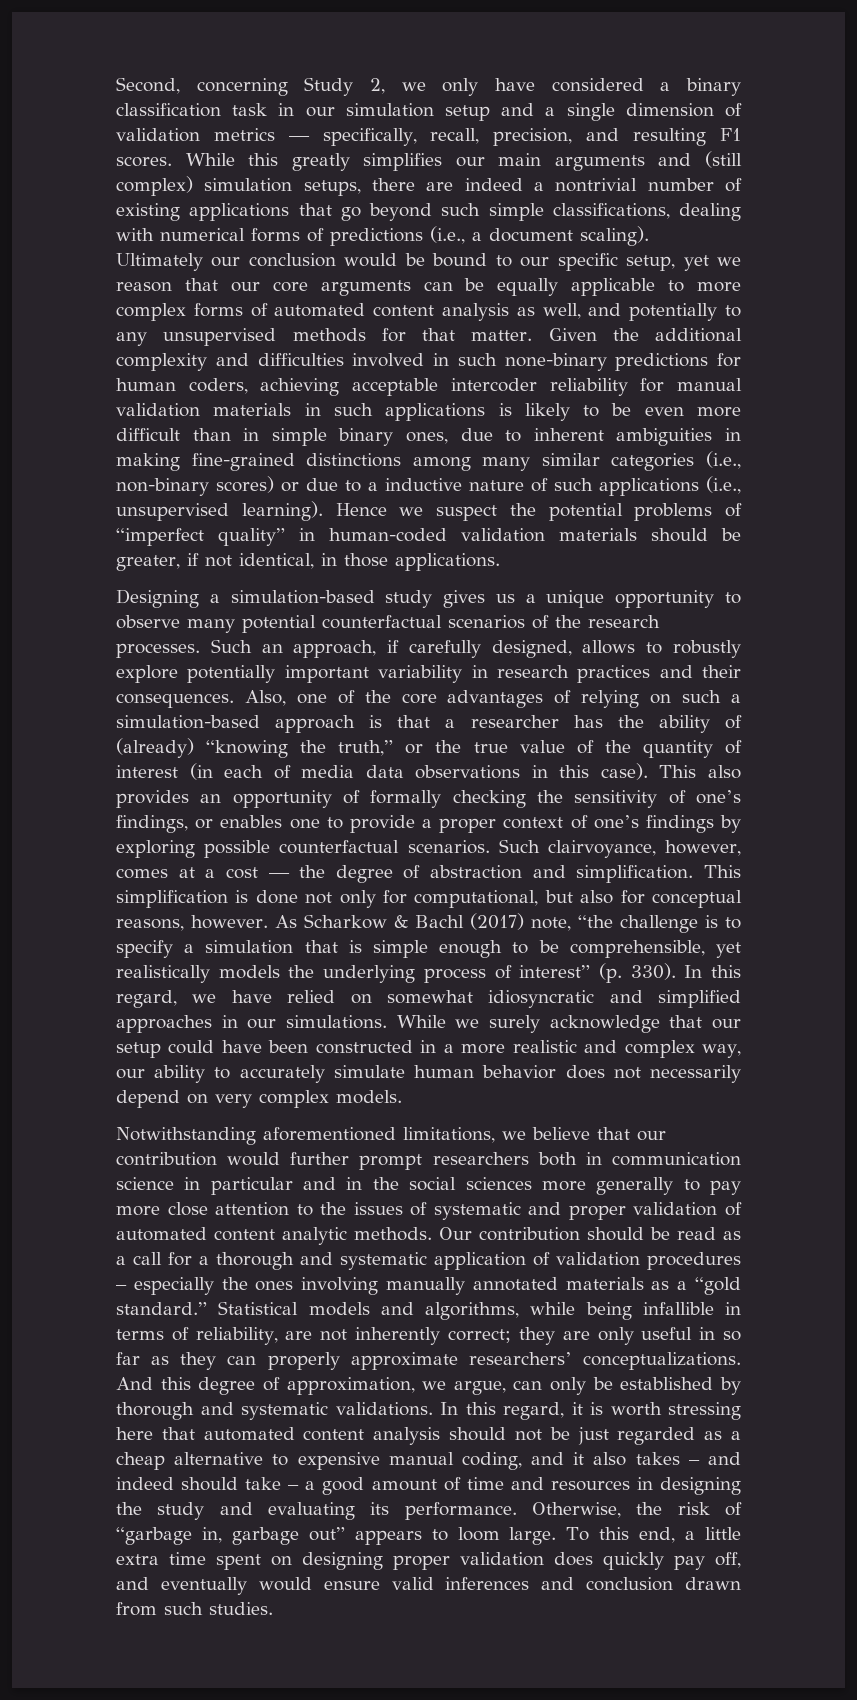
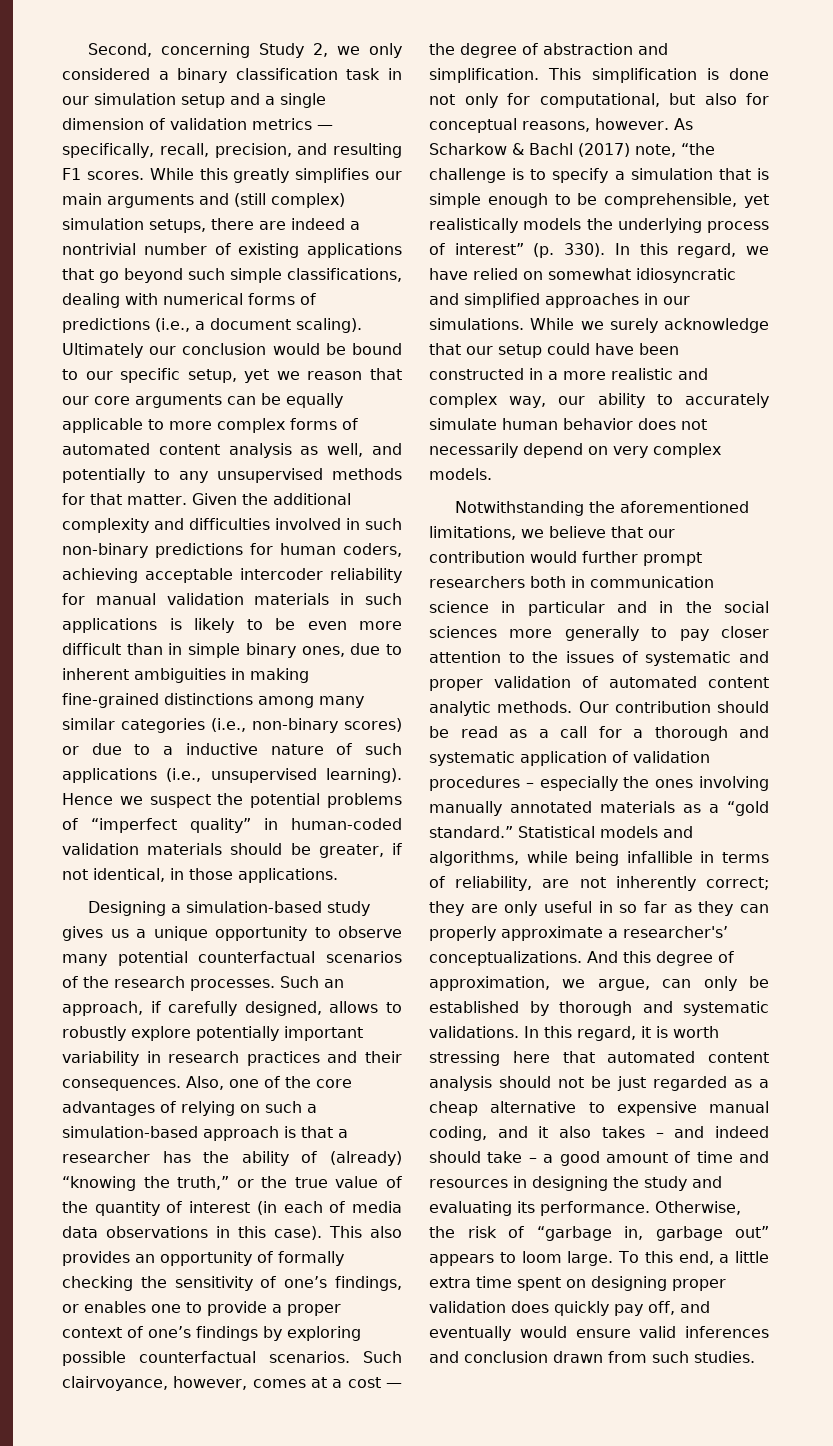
- Second, concerning Study 2, we only have considered a binary classification task in our simulation setup and a single dimension of validation metrics — specifically, recall, precision, and resulting F1 scores.
+ Second, concerning Study 2, we only considered a binary classification task in our simulation setup and a single dimension of validation metrics — specifically, recall, precision, and resulting F1 scores.
- Given the additional complexity and difficulties involved in such none-binary predictions for human coders, achieving acceptable intercoder reliability for manual validation materials in such applications is likely to be even more difficult than in simple binary ones, due to inherent ambiguities in making fine-grained distinctions among many similar categories (i.e., non-binary scores) or due to a inductive nature of such applications (i.e., unsupervised learning).
+ Given the additional complexity and difficulties involved in such non-binary predictions for human coders, achieving acceptable intercoder reliability for manual validation materials in such applications is likely to be even more difficult than in simple binary ones, due to inherent ambiguities in making fine-grained distinctions among many similar categories (i.e., non-binary scores) or due to a inductive nature of such applications (i.e., unsupervised learning).
- Notwithstanding aforementioned limitations, we believe that our contribution would further prompt researchers both in communication science in particular and in the social sciences more generally to pay more close attention to the issues of systematic and proper validation of automated content analytic methods.
+ Notwithstanding the aforementioned limitations, we believe that our contribution would further prompt researchers both in communication science in particular and in the social sciences more generally to pay closer attention to the issues of systematic and proper validation of automated content analytic methods.
- Statistical models and algorithms, while being infallible in terms of reliability, are not inherently correct; they are only useful in so far as they can properly approximate researchers’ conceptualizations.
+ Statistical models and algorithms, while being infallible in terms of reliability, are not inherently correct; they are only useful in so far as they can properly approximate a researcher's’ conceptualizations.

